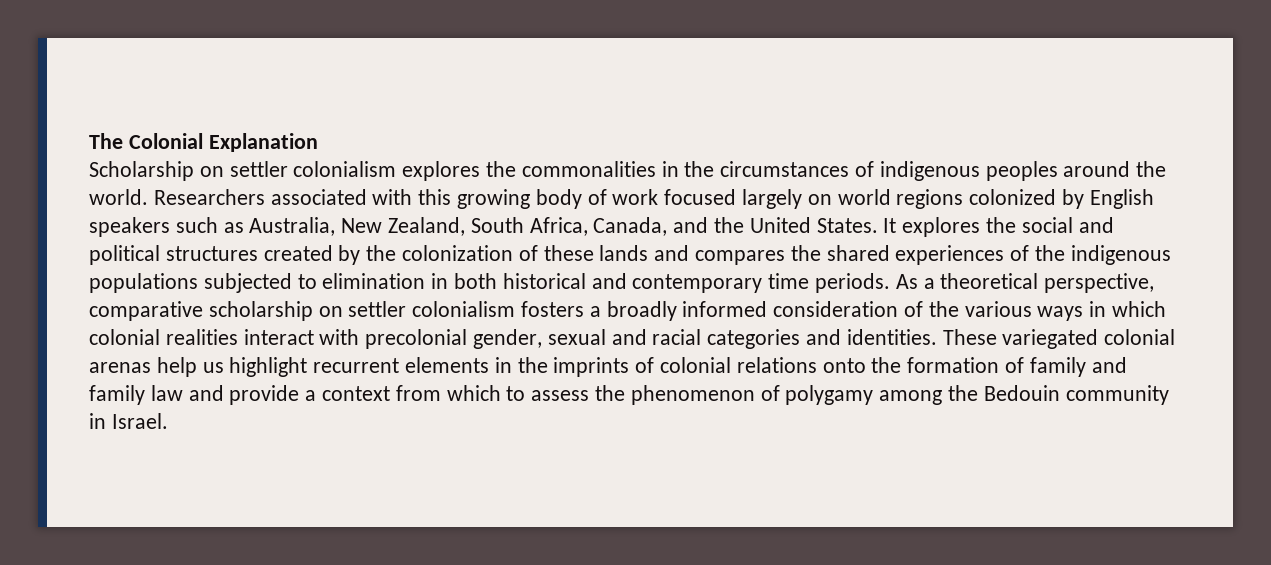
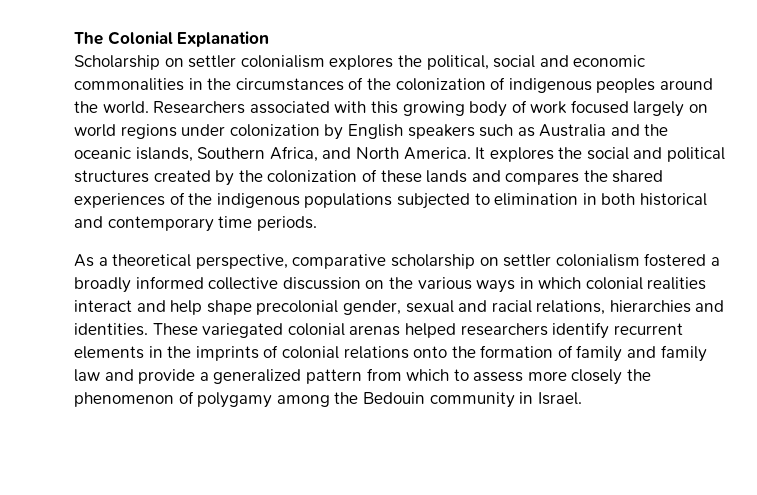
- Scholarship on settler colonialism explores the commonalities in the circumstances of indigenous peoples around the world.
+ Scholarship on settler colonialism explores the political, social and economic commonalities in the circumstances of the colonization of indigenous peoples around the world.
- Researchers associated with this growing body of work focused largely on world regions colonized by English speakers such as Australia, New Zealand, South Africa, Canada, and the United States.
+ Researchers associated with this growing body of work focused largely on world regions under colonization by English speakers such as Australia and the oceanic islands, Southern Africa, and North America.
- It explores the social and political structures created by the colonization of these lands and compares the shared experiences of the indigenous populations subjected to elimination in both historical and contemporary time periods. As a theoretical perspective, comparative scholarship on settler colonialism fosters a broadly informed consideration of the various ways in which colonial realities interact with precolonial gender, sexual and racial categories and identities.
+ It explores the social and political structures created by the colonization of these lands and compares the shared experiences of the indigenous populations subjected to elimination in both historical and contemporary time periods.
+ As a theoretical perspective, comparative scholarship on settler colonialism fostered a broadly informed collective discussion on the various ways in which colonial realities interact and help shape precolonial gender, sexual and racial relations, hierarchies and identities.
- These variegated colonial arenas help us highlight recurrent elements in the imprints of colonial relations onto the formation of family and family law and provide a context from which to assess the phenomenon of polygamy among the Bedouin community in Israel.
+ These variegated colonial arenas helped researchers identify recurrent elements in the imprints of colonial relations onto the formation of family and family law and provide a generalized pattern from which to assess more closely the phenomenon of polygamy among the Bedouin community in Israel.

